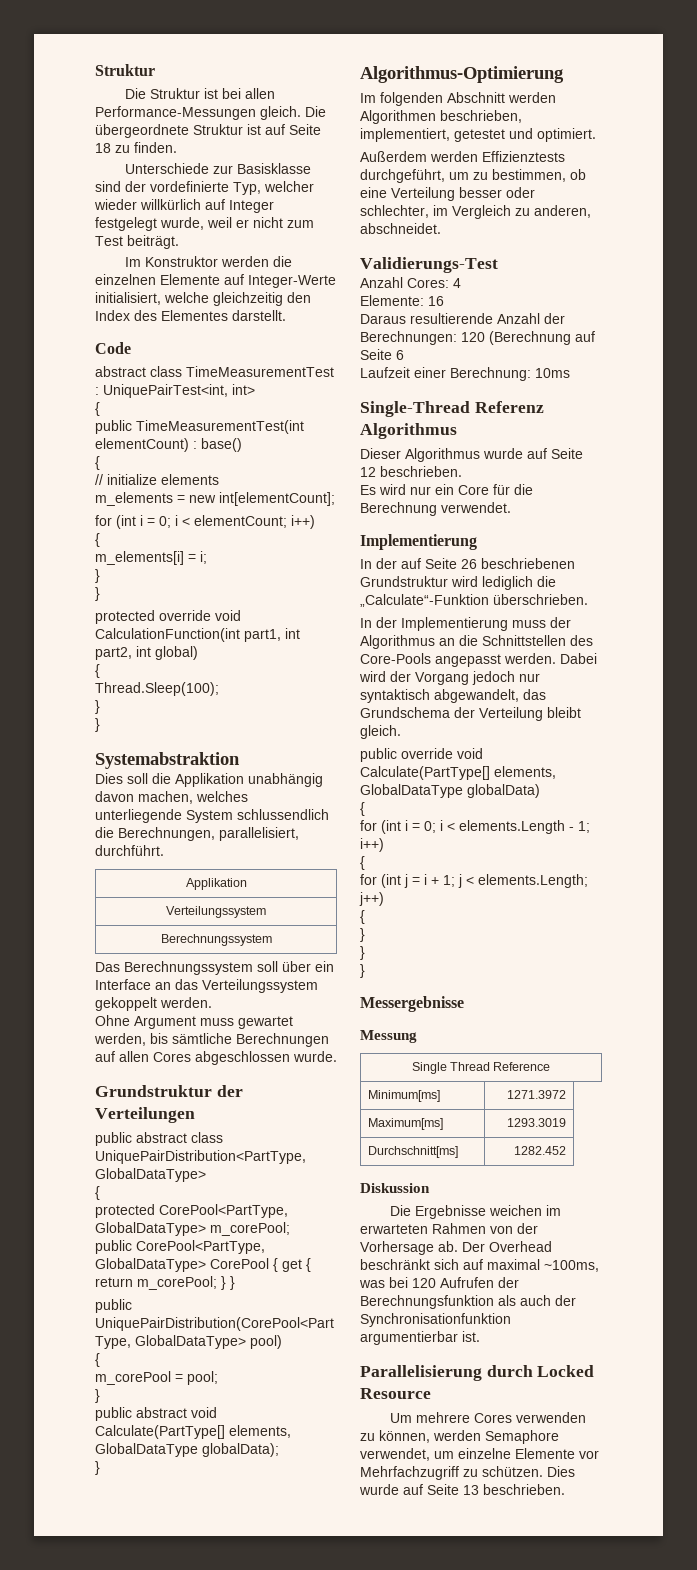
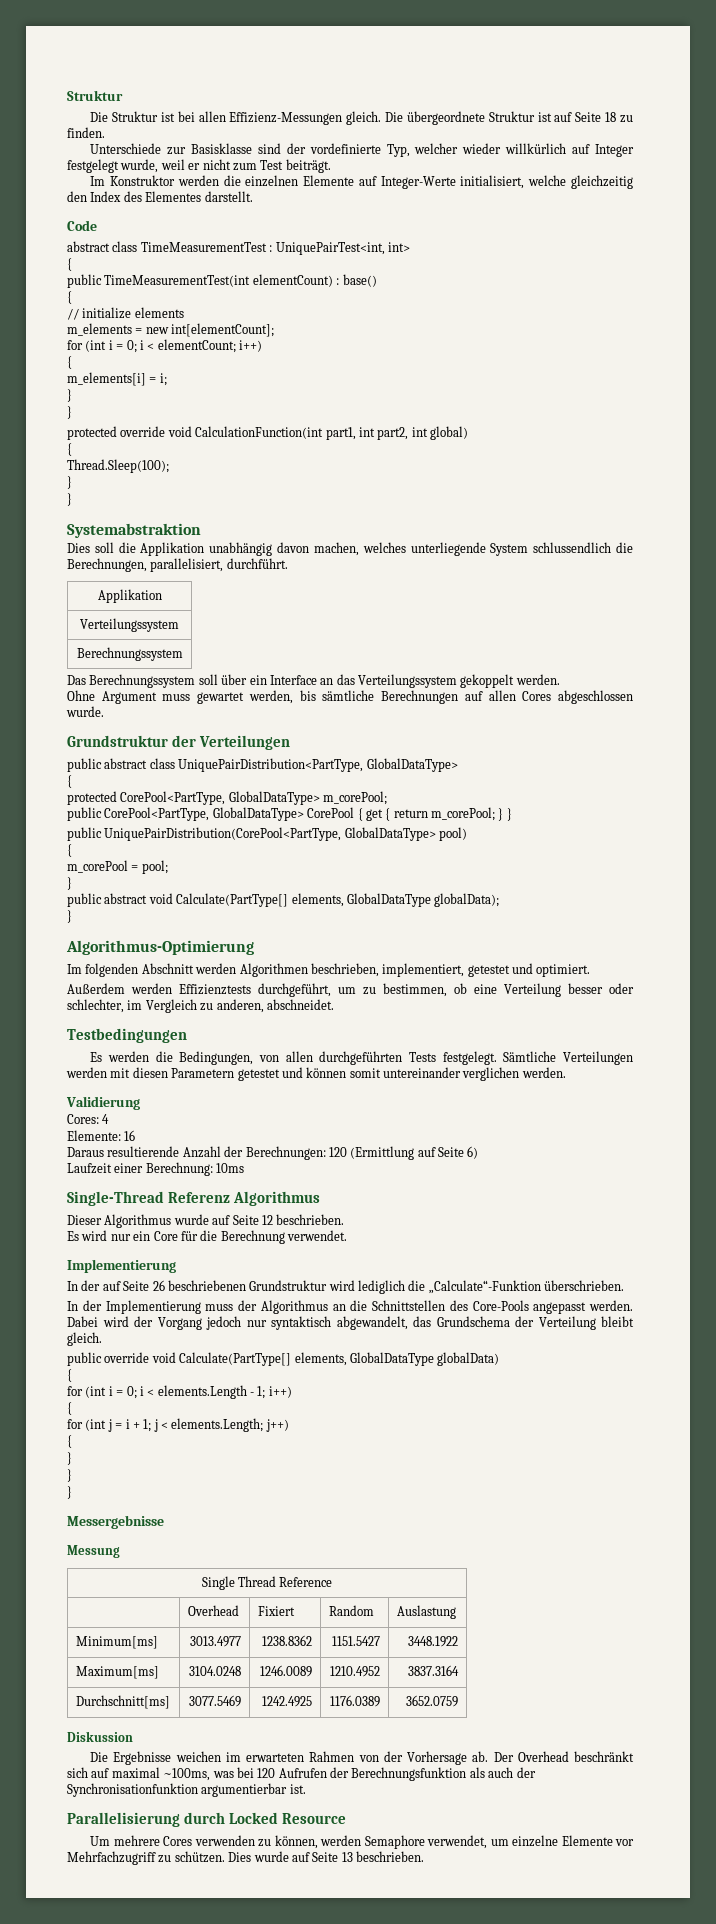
- Die Struktur ist bei allen Performance-Messungen gleich.
+ Die Struktur ist bei allen Effizienz-Messungen gleich.
- Validierungs-Test
- Anzahl Cores: 4
+ Testbedingungen
+ Es werden die Bedingungen, von allen durchgeführten Tests festgelegt. Sämtliche Verteilungen werden mit diesen Parametern getestet und können somit untereinander verglichen werden.
+ Validierung
+ Cores: 4
- Daraus resultierende Anzahl der Berechnungen: 120 (Berechnung auf Seite 6
+ Daraus resultierende Anzahl der Berechnungen: 120 (Ermittlung auf Seite 6)
- Minimum[ms] | 1271.3972
- Maximum[ms] | 1293.3019
- Durchschnitt[ms] | 1282.452
+ | Overhead | Fixiert | Random | Auslastung
+ Minimum[ms] | 3013.4977 | 1238.8362 | 1151.5427 | 3448.1922
+ Maximum[ms] | 3104.0248 | 1246.0089 | 1210.4952 | 3837.3164
+ Durchschnitt[ms] | 3077.5469 | 1242.4925 | 1176.0389 | 3652.0759

